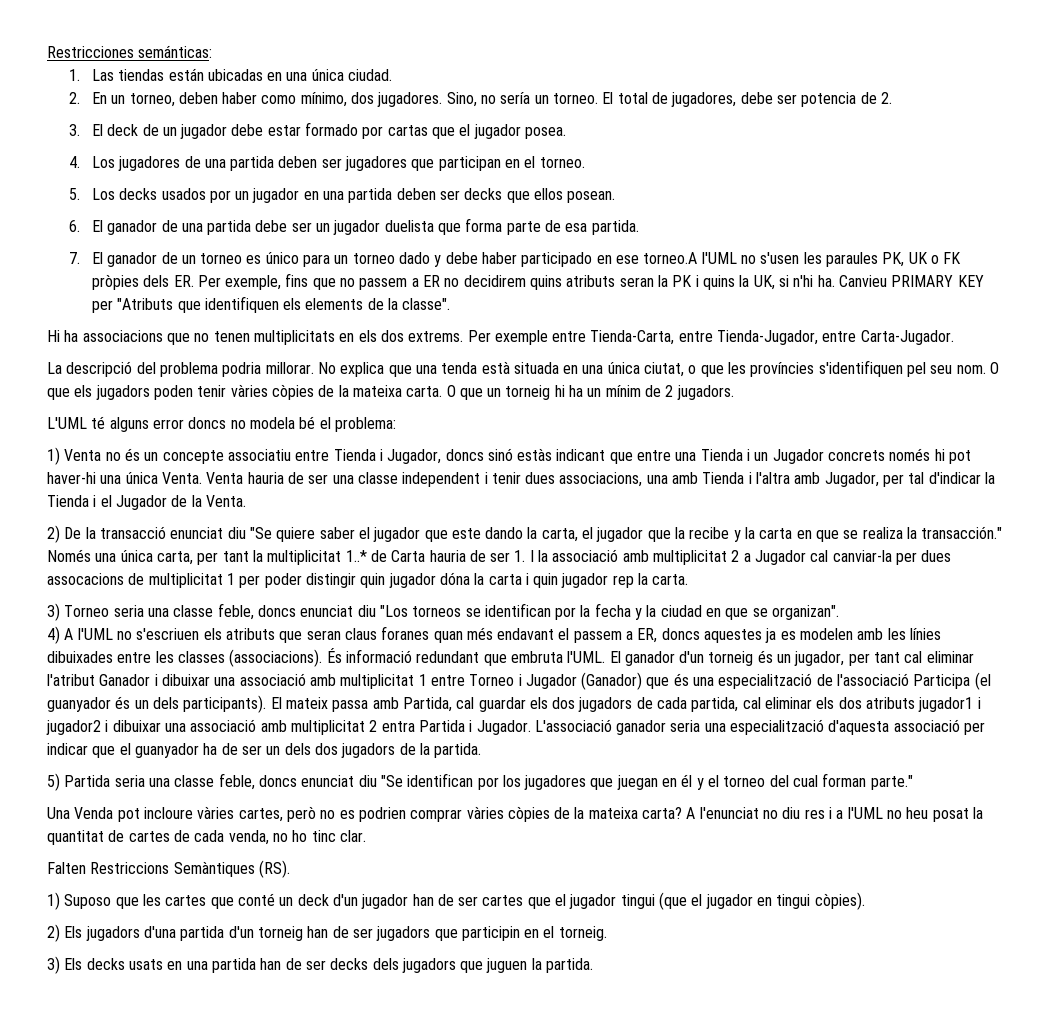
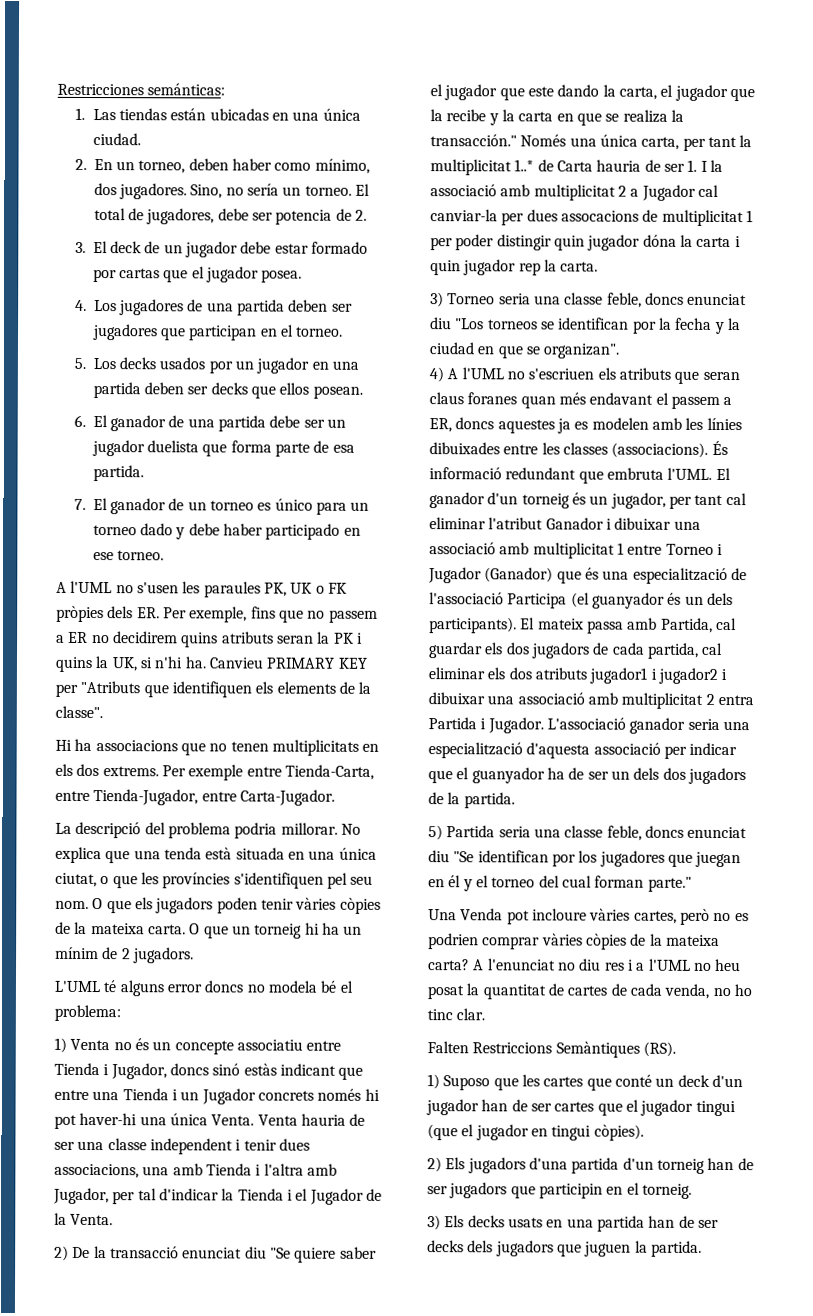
- 7. El ganador de un torneo es único para un torneo dado y debe haber participado en ese torneo.A l'UML no s'usen les paraules PK, UK o FK pròpies dels ER. Per exemple, fins que no passem a ER no decidirem quins atributs seran la PK i quins la UK, si n'hi ha.
+ 7. El ganador de un torneo es único para un torneo dado y debe haber participado en ese torneo.
+ A l'UML no s'usen les paraules PK, UK o FK pròpies dels ER. Per exemple, fins que no passem a ER no decidirem quins atributs seran la PK i quins la UK, si n'hi ha.

